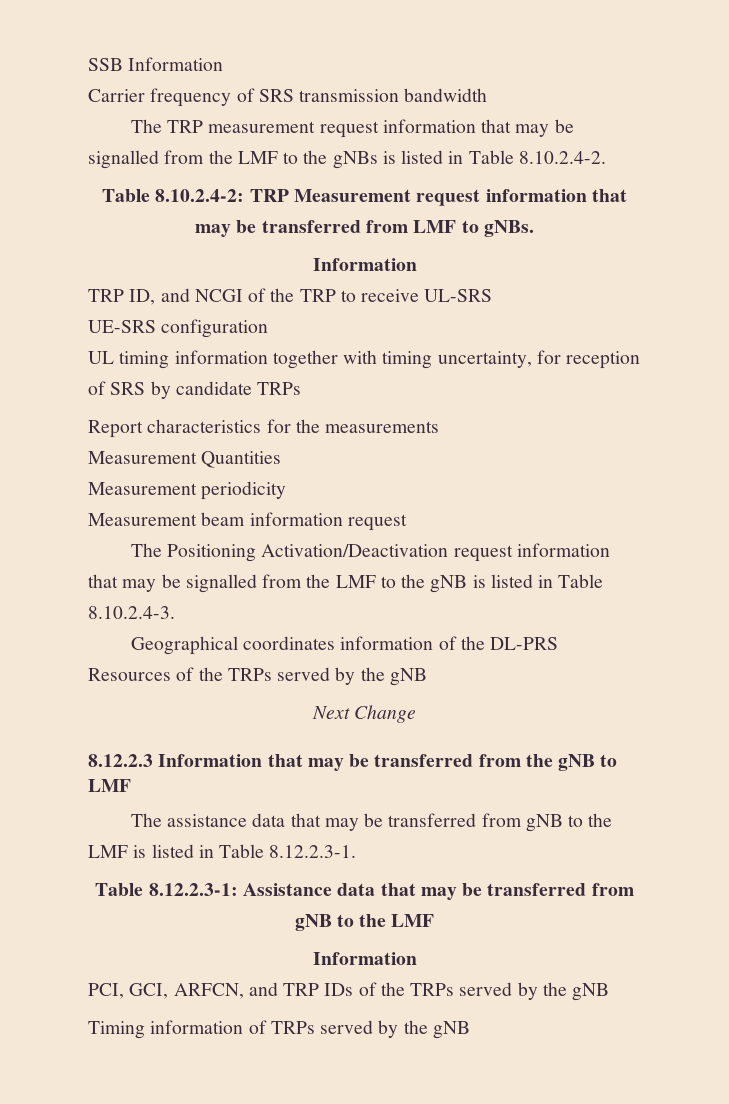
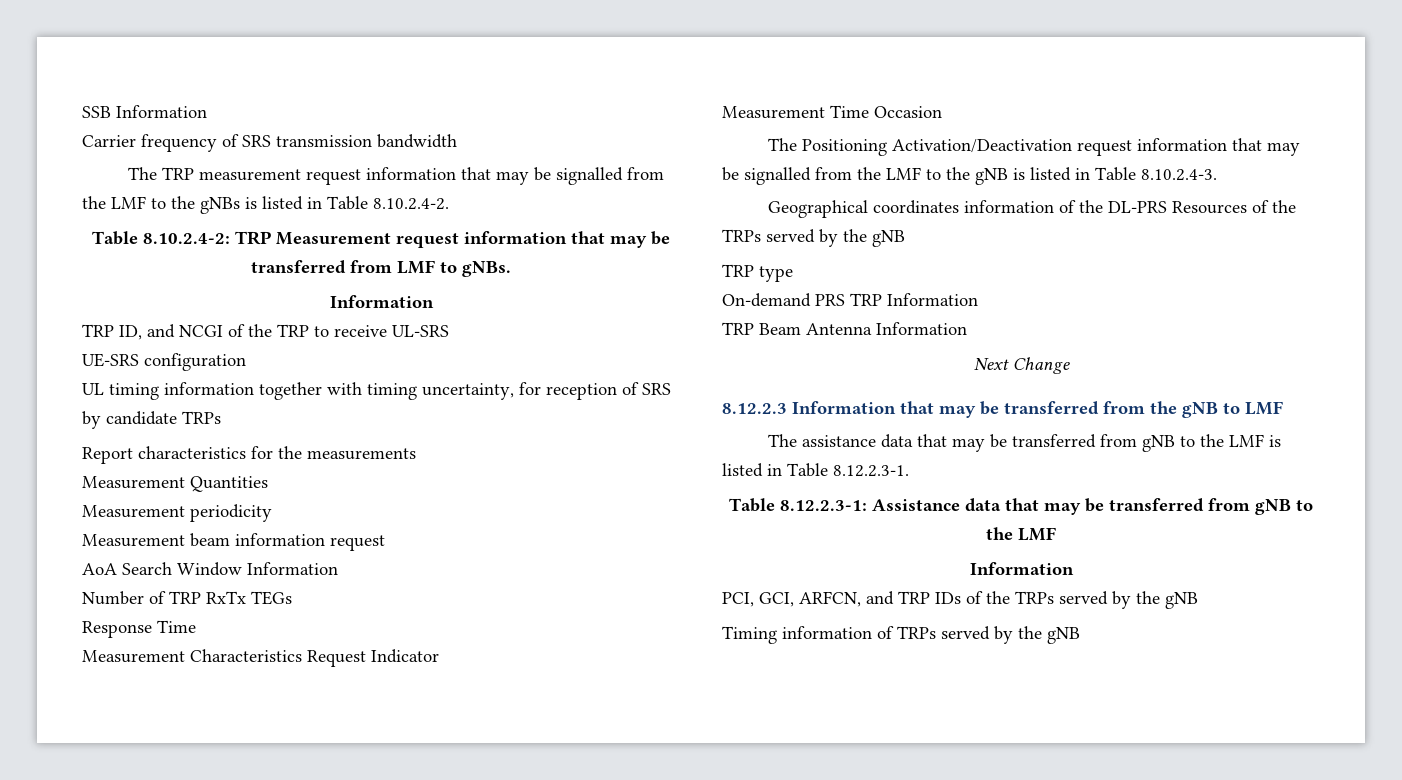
+ AoA Search Window Information
+ Number of TRP RxTx TEGs
+ Response Time
+ Measurement Characteristics Request Indicator
+ Measurement Time Occasion
+ TRP type
+ On-demand PRS TRP Information
+ TRP Beam Antenna Information

